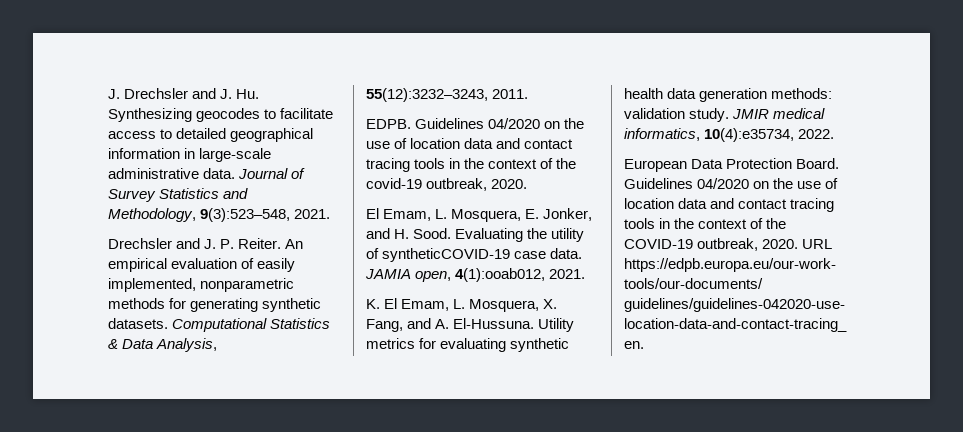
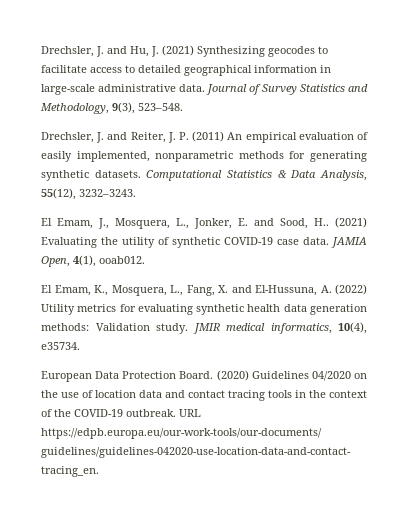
- J. Drechsler and J. Hu. Synthesizing geocodes to facilitate access to detailed geographical information in large-scale administrative data.
+ Drechsler, J. and Hu, J. (2021) Synthesizing geocodes to facilitate access to detailed geographical information in large-scale administrative data.
- Journal of Survey Statistics and Methodology, 9(3):523–548, 2021.
- Drechsler and J. P. Reiter. An empirical evaluation of easily implemented, nonparametric methods for generating synthetic datasets.
+ Journal of Survey Statistics and Methodology, 9(3), 523–548.
+ Drechsler, J. and Reiter, J. P. (2011) An empirical evaluation of easily implemented, nonparametric methods for generating synthetic datasets.
- Computational Statistics & Data Analysis, 55(12):3232–3243, 2011.
- EDPB. Guidelines 04/2020 on the use of location data and contact tracing tools in the context of the covid-19 outbreak, 2020.
- El Emam, L. Mosquera, E. Jonker, and H. Sood. Evaluating the utility of syntheticCOVID-19 case data.
+ Computational Statistics & Data Analysis, 55(12), 3232–3243.
+ El Emam, J., Mosquera, L., Jonker, E. and Sood, H.. (2021) Evaluating the utility of synthetic COVID-19 case data.
- JAMIA open, 4(1):ooab012, 2021.
- K. El Emam, L. Mosquera, X. Fang, and A. El-Hussuna. Utility metrics for evaluating synthetic health data generation methods: validation study.
+ JAMIA Open, 4(1), ooab012.
+ El Emam, K., Mosquera, L., Fang, X. and El-Hussuna, A. (2022) Utility metrics for evaluating synthetic health data generation methods: Validation study.
- JMIR medical informatics, 10(4):e35734, 2022.
+ JMIR medical informatics, 10(4), e35734.
- Guidelines 04/2020 on the use of location data and contact tracing tools in the context of the COVID-19 outbreak, 2020.
+ (2020) Guidelines 04/2020 on the use of location data and contact tracing tools in the context of the COVID-19 outbreak.

